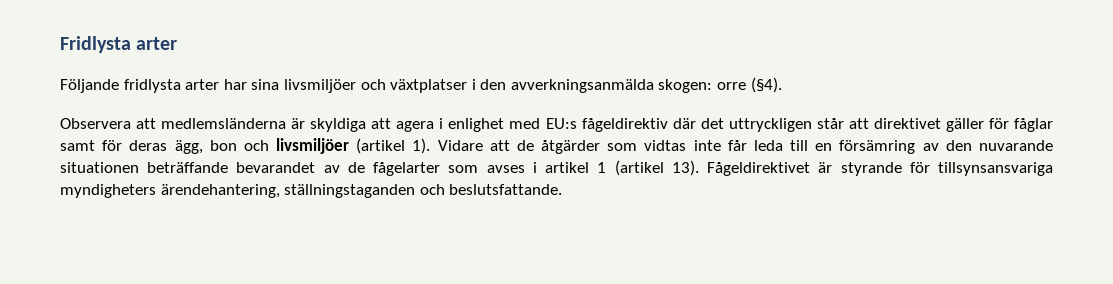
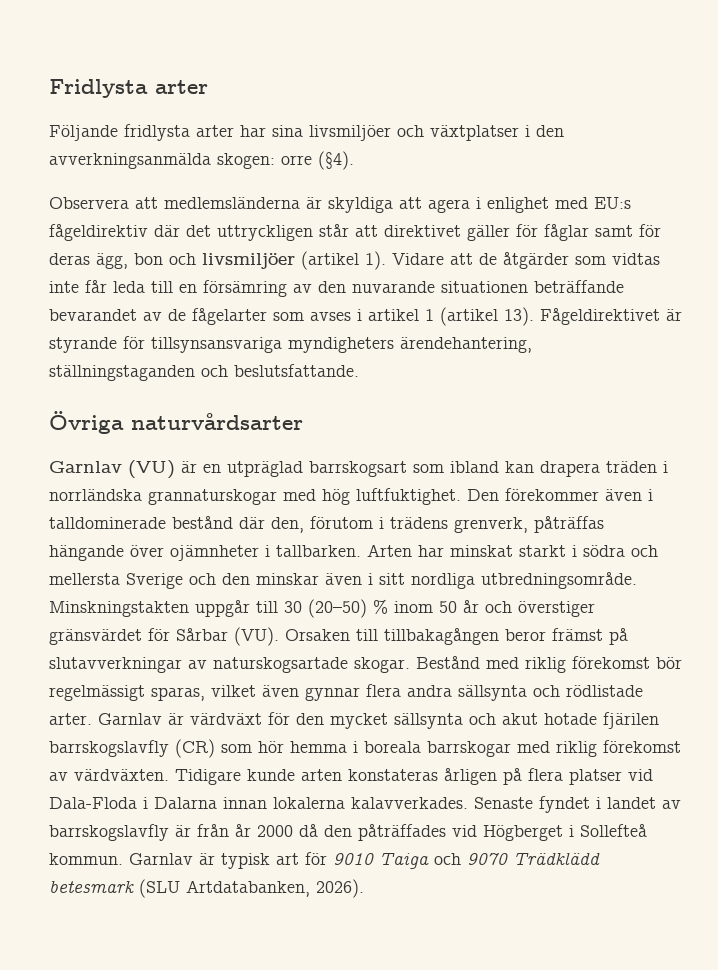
+ Övriga naturvårdsarter
+ Garnlav (VU) är en utpräglad barrskogsart som ibland kan drapera träden i norrländska grannaturskogar med hög luftfuktighet. Den förekommer även i talldominerade bestånd där den, förutom i trädens grenverk, påträffas hängande över ojämnheter i tallbarken. Arten har minskat starkt i södra och mellersta Sverige och den minskar även i sitt nordliga utbredningsområde. Minskningstakten uppgår till 30 (20–50) % inom 50 år och överstiger gränsvärdet för Sårbar (VU). Orsaken till tillbakagången beror främst på slutavverkningar av naturskogsartade skogar. Bestånd med riklig förekomst bör regelmässigt sparas, vilket även gynnar flera andra sällsynta och rödlistade arter. Garnlav är värdväxt för den mycket sällsynta och akut hotade fjärilen barrskogslavfly (CR) som hör hemma i boreala barrskogar med riklig förekomst av värdväxten. Tidigare kunde arten konstateras årligen på flera platser vid Dala-Floda i Dalarna innan lokalerna kalavverkades. Senaste fyndet i landet av barrskogslavfly är från år 2000 då den påträffades vid Högberget i Sollefteå kommun. Garnlav är typisk art för 9010 Taiga och 9070 Trädklädd betesmark (SLU Artdatabanken, 2026).

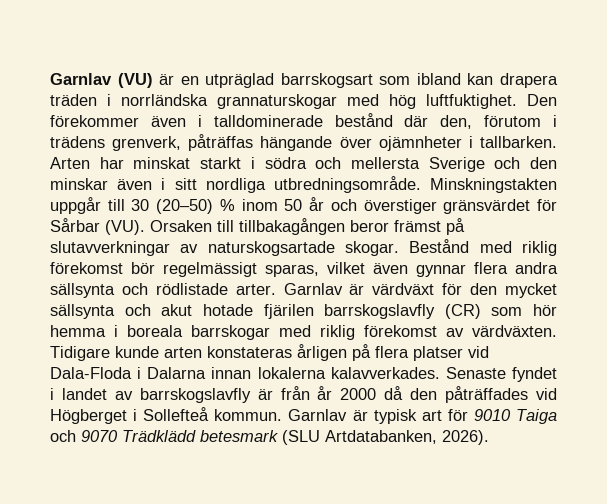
- Fridlysta arter
- Följande fridlysta arter har sina livsmiljöer och växtplatser i den avverkningsanmälda skogen: orre (§4).
- Observera att medlemsländerna är skyldiga att agera i enlighet med EU:s fågeldirektiv där det uttryckligen står att direktivet gäller för fåglar samt för deras ägg, bon och livsmiljöer (artikel 1). Vidare att de åtgärder som vidtas inte får leda till en försämring av den nuvarande situationen beträffande bevarandet av de fågelarter som avses i artikel 1 (artikel 13). Fågeldirektivet är styrande för tillsynsansvariga myndigheters ärendehantering, ställningstaganden och beslutsfattande.
- Övriga naturvårdsarter

